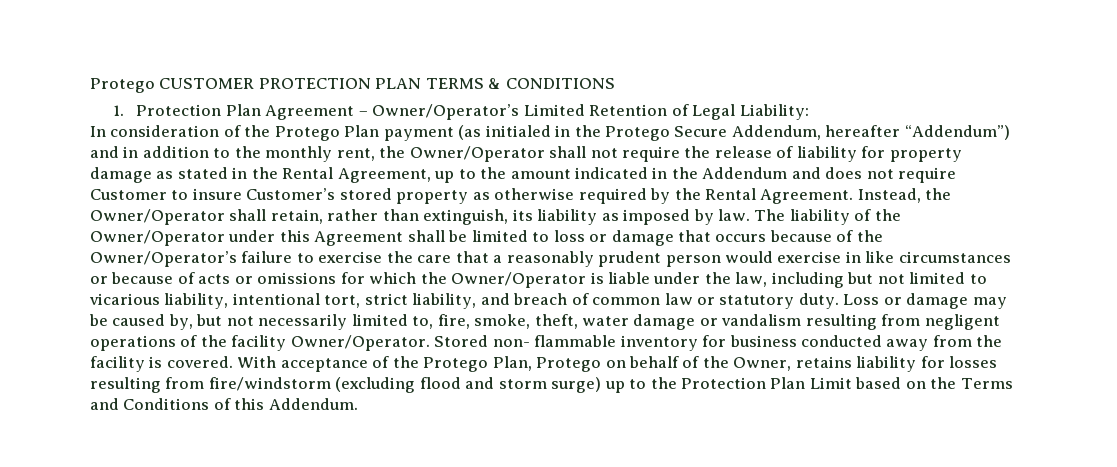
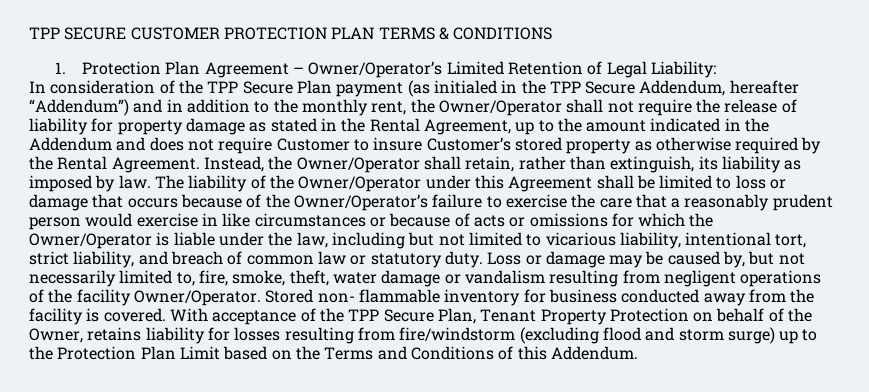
- Protego CUSTOMER PROTECTION PLAN TERMS & CONDITIONS
+ TPP SECURE CUSTOMER PROTECTION PLAN TERMS & CONDITIONS
- In consideration of the Protego Plan payment (as initialed in the Protego Secure Addendum, hereafter “Addendum”) and in addition to the monthly rent, the Owner/Operator shall not require the release of liability for property damage as stated in the Rental Agreement, up to the amount indicated in the Addendum and does not require Customer to insure Customer’s stored property as otherwise required by the Rental Agreement.
+ In consideration of the TPP Secure Plan payment (as initialed in the TPP Secure Addendum, hereafter “Addendum”) and in addition to the monthly rent, the Owner/Operator shall not require the release of liability for property damage as stated in the Rental Agreement, up to the amount indicated in the Addendum and does not require Customer to insure Customer’s stored property as otherwise required by the Rental Agreement.
- With acceptance of the Protego Plan, Protego on behalf of the Owner, retains liability for losses resulting from fire/windstorm (excluding flood and storm surge) up to the Protection Plan Limit based on the Terms and Conditions of this Addendum.
+ With acceptance of the TPP Secure Plan, Tenant Property Protection on behalf of the Owner, retains liability for losses resulting from fire/windstorm (excluding flood and storm surge) up to the Protection Plan Limit based on the Terms and Conditions of this Addendum.

